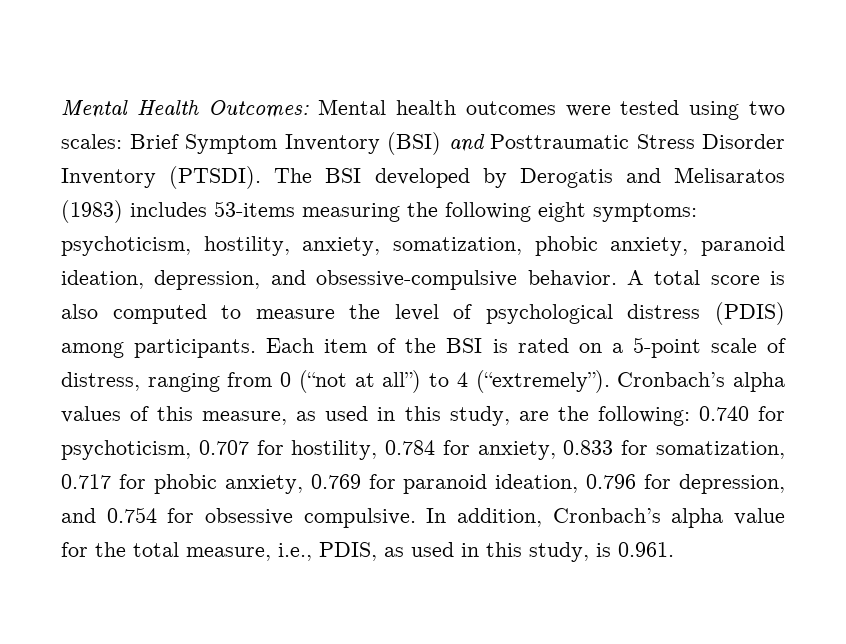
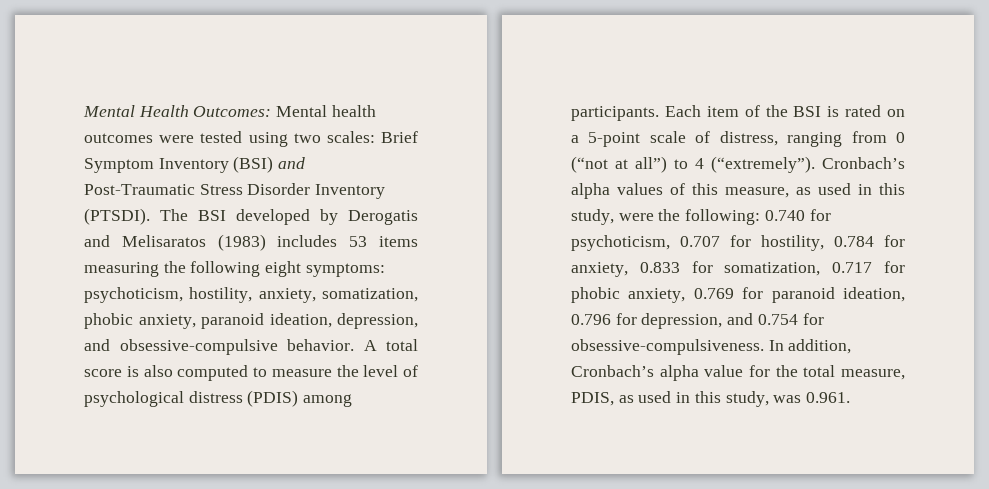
- Mental Health Outcomes: Mental health outcomes were tested using two scales: Brief Symptom Inventory (BSI) and Posttraumatic Stress Disorder Inventory (PTSDI).
+ Mental Health Outcomes: Mental health outcomes were tested using two scales: Brief Symptom Inventory (BSI) and Post-Traumatic Stress Disorder Inventory (PTSDI).
- The BSI developed by Derogatis and Melisaratos (1983) includes 53-items measuring the following eight symptoms: psychoticism, hostility, anxiety, somatization, phobic anxiety, paranoid ideation, depression, and obsessive-compulsive behavior.
+ The BSI developed by Derogatis and Melisaratos (1983) includes 53 items measuring the following eight symptoms: psychoticism, hostility, anxiety, somatization, phobic anxiety, paranoid ideation, depression, and obsessive-compulsive behavior.
- Cronbach’s alpha values of this measure, as used in this study, are the following: 0.740 for psychoticism, 0.707 for hostility, 0.784 for anxiety, 0.833 for somatization, 0.717 for phobic anxiety, 0.769 for paranoid ideation, 0.796 for depression, and 0.754 for obsessive compulsive.
+ Cronbach’s alpha values of this measure, as used in this study, were the following: 0.740 for psychoticism, 0.707 for hostility, 0.784 for anxiety, 0.833 for somatization, 0.717 for phobic anxiety, 0.769 for paranoid ideation, 0.796 for depression, and 0.754 for obsessive-compulsiveness.
- In addition, Cronbach’s alpha value for the total measure, i.e., PDIS, as used in this study, is 0.961.
+ In addition, Cronbach’s alpha value for the total measure, PDIS, as used in this study, was 0.961.

